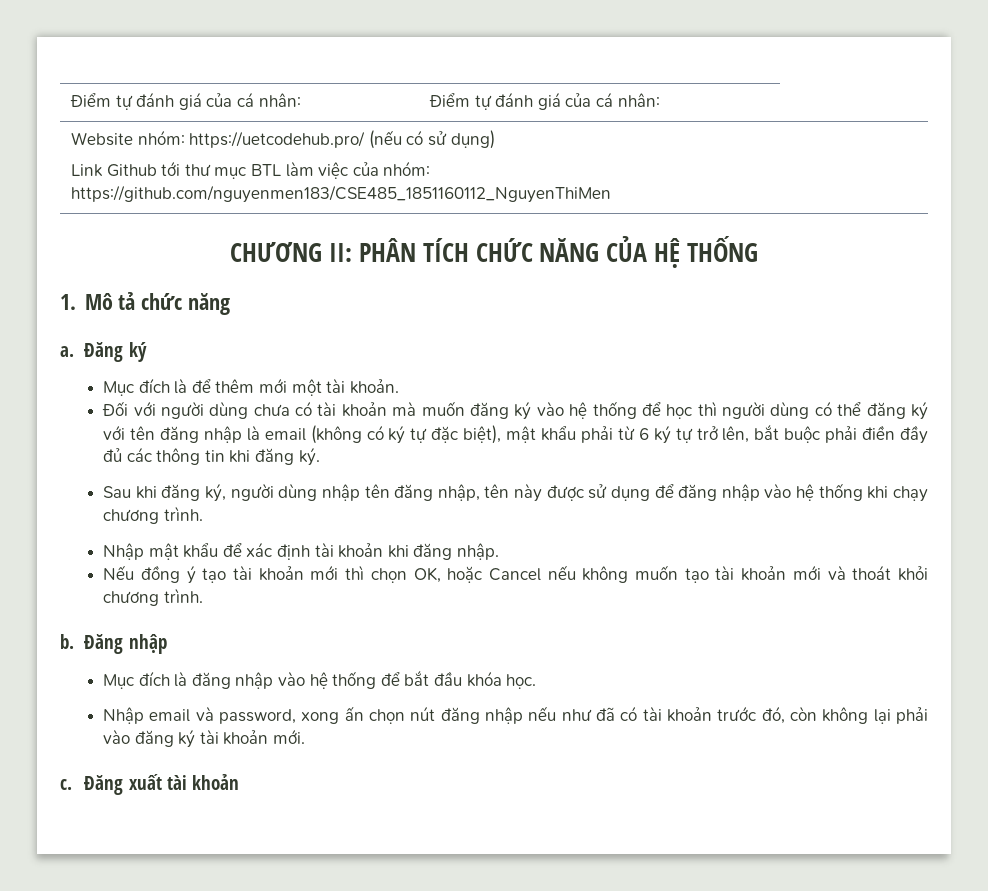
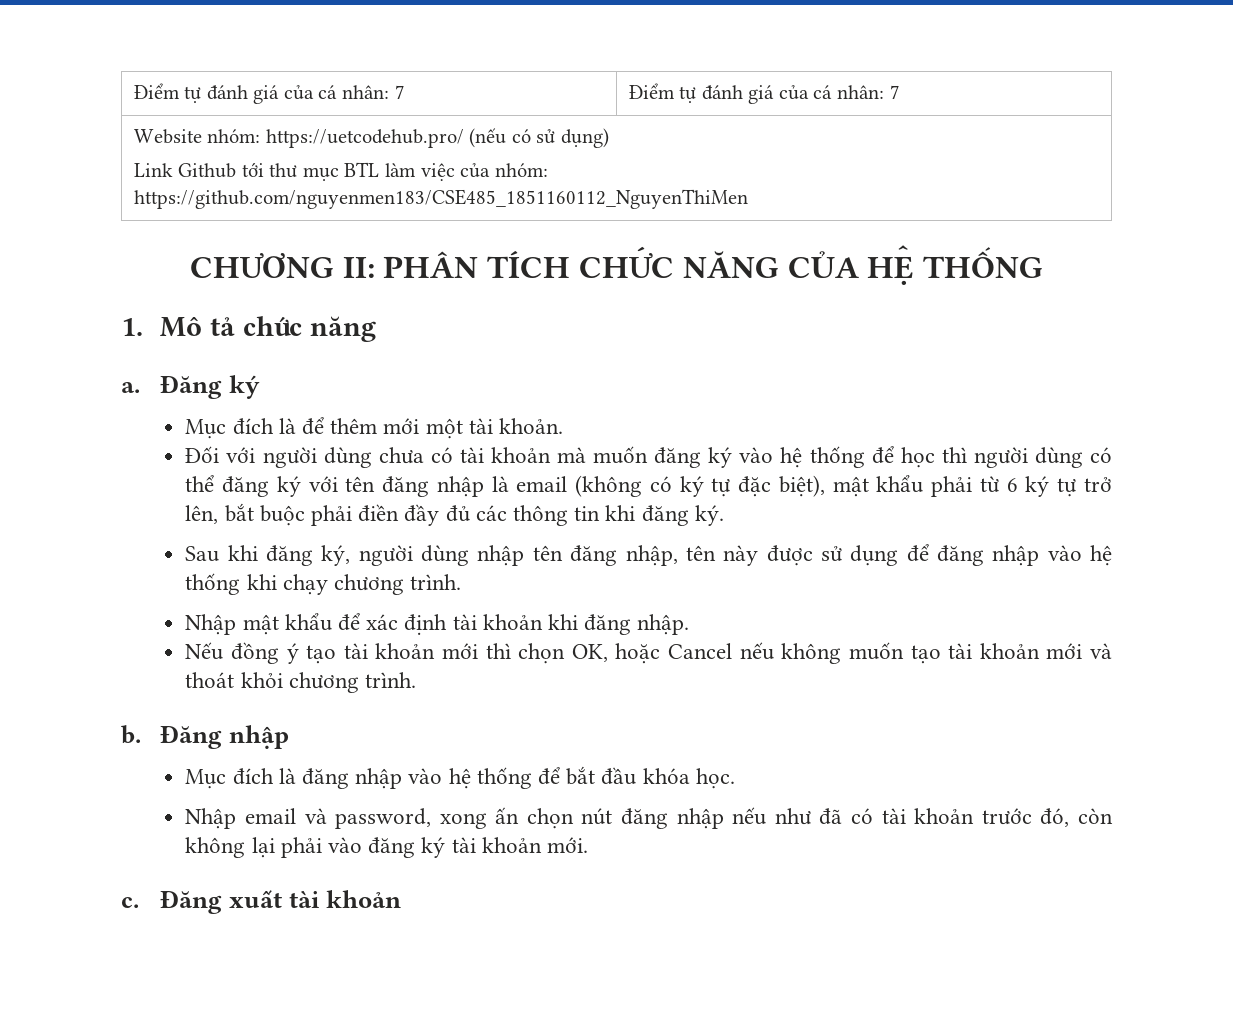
- Điểm tự đánh giá của cá nhân: | Điểm tự đánh giá của cá nhân:
+ Điểm tự đánh giá của cá nhân: 7 | Điểm tự đánh giá của cá nhân: 7

